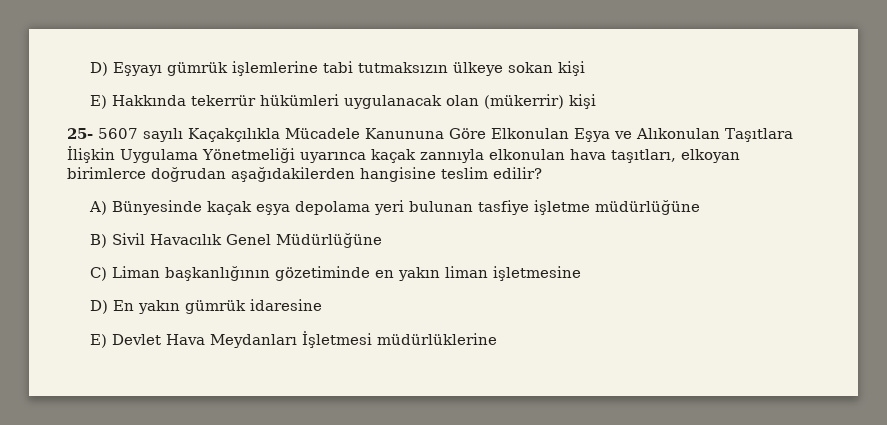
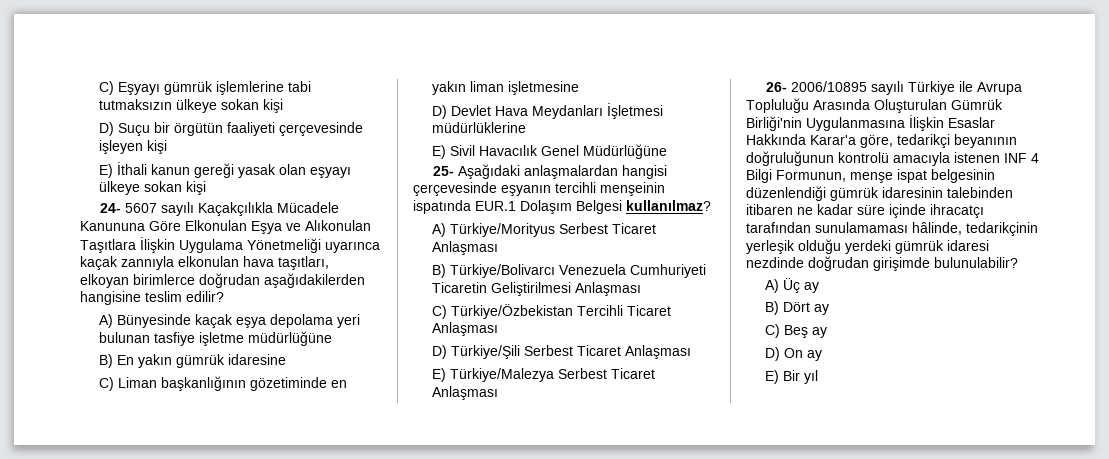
- D) Eşyayı gümrük işlemlerine tabi tutmaksızın ülkeye sokan kişi
+ C) Eşyayı gümrük işlemlerine tabi tutmaksızın ülkeye sokan kişi
- E) Hakkında tekerrür hükümleri uygulanacak olan (mükerrir) kişi
- 25- 5607 sayılı Kaçakçılıkla Mücadele Kanununa Göre Elkonulan Eşya ve Alıkonulan Taşıtlara İlişkin Uygulama Yönetmeliği uyarınca kaçak zannıyla elkonulan hava taşıtları, elkoyan birimlerce doğrudan aşağıdakilerden hangisine teslim edilir?
+ D) Suçu bir örgütün faaliyeti çerçevesinde işleyen kişi
+ E) İthali kanun gereği yasak olan eşyayı ülkeye sokan kişi
+ 24- 5607 sayılı Kaçakçılıkla Mücadele Kanununa Göre Elkonulan Eşya ve Alıkonulan Taşıtlara İlişkin Uygulama Yönetmeliği uyarınca kaçak zannıyla elkonulan hava taşıtları, elkoyan birimlerce doğrudan aşağıdakilerden hangisine teslim edilir?
- B) Sivil Havacılık Genel Müdürlüğüne
+ B) En yakın gümrük idaresine
- D) En yakın gümrük idaresine
- E) Devlet Hava Meydanları İşletmesi müdürlüklerine
+ D) Devlet Hava Meydanları İşletmesi müdürlüklerine
+ E) Sivil Havacılık Genel Müdürlüğüne
+ 25- Aşağıdaki anlaşmalardan hangisi çerçevesinde eşyanın tercihli menşeinin ispatında EUR.1 Dolaşım Belgesi kullanılmaz?
+ A) Türkiye/Morityus Serbest Ticaret Anlaşması
+ B) Türkiye/Bolivarcı Venezuela Cumhuriyeti Ticaretin Geliştirilmesi Anlaşması
+ C) Türkiye/Özbekistan Tercihli Ticaret Anlaşması
+ D) Türkiye/Şili Serbest Ticaret Anlaşması
+ E) Türkiye/Malezya Serbest Ticaret Anlaşması
+ 26- 2006/10895 sayılı Türkiye ile Avrupa Topluluğu Arasında Oluşturulan Gümrük Birliği'nin Uygulanmasına İlişkin Esaslar Hakkında Karar'a göre, tedarikçi beyanının doğruluğunun kontrolü amacıyla istenen INF 4 Bilgi Formunun, menşe ispat belgesinin düzenlendiği gümrük idaresinin talebinden itibaren ne kadar süre içinde ihracatçı tarafından sunulamaması hâlinde, tedarikçinin yerleşik olduğu yerdeki gümrük idaresi nezdinde doğrudan girişimde bulunulabilir?
+ A) Üç ay
+ B) Dört ay
+ C) Beş ay
+ D) On ay
+ E) Bir yıl

